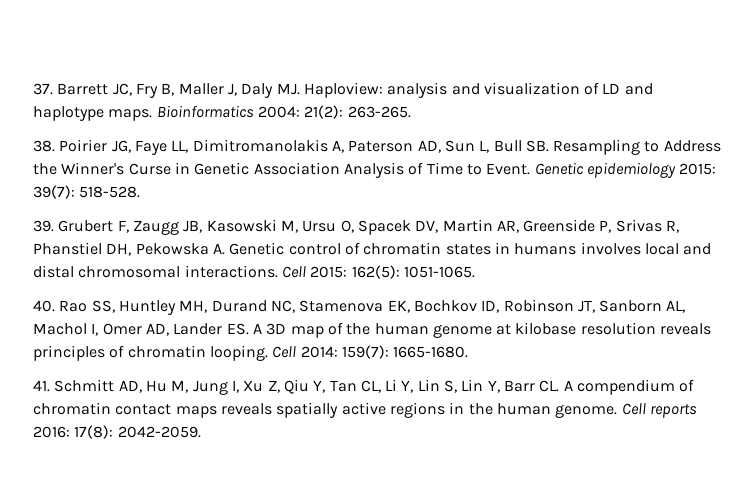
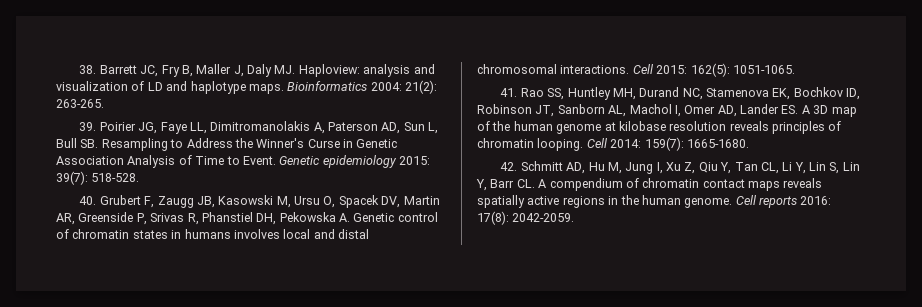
- 37. Barrett JC, Fry B, Maller J, Daly MJ. Haploview: analysis and visualization of LD and haplotype maps.
+ 38. Barrett JC, Fry B, Maller J, Daly MJ. Haploview: analysis and visualization of LD and haplotype maps.
- 38. Poirier JG, Faye LL, Dimitromanolakis A, Paterson AD, Sun L, Bull SB. Resampling to Address the Winner's Curse in Genetic Association Analysis of Time to Event.
+ 39. Poirier JG, Faye LL, Dimitromanolakis A, Paterson AD, Sun L, Bull SB. Resampling to Address the Winner's Curse in Genetic Association Analysis of Time to Event.
- 39. Grubert F, Zaugg JB, Kasowski M, Ursu O, Spacek DV, Martin AR, Greenside P, Srivas R, Phanstiel DH, Pekowska A. Genetic control of chromatin states in humans involves local and distal chromosomal interactions.
+ 40. Grubert F, Zaugg JB, Kasowski M, Ursu O, Spacek DV, Martin AR, Greenside P, Srivas R, Phanstiel DH, Pekowska A. Genetic control of chromatin states in humans involves local and distal chromosomal interactions.
- 40. Rao SS, Huntley MH, Durand NC, Stamenova EK, Bochkov ID, Robinson JT, Sanborn AL, Machol I, Omer AD, Lander ES. A 3D map of the human genome at kilobase resolution reveals principles of chromatin looping.
+ 41. Rao SS, Huntley MH, Durand NC, Stamenova EK, Bochkov ID, Robinson JT, Sanborn AL, Machol I, Omer AD, Lander ES. A 3D map of the human genome at kilobase resolution reveals principles of chromatin looping.
- 41. Schmitt AD, Hu M, Jung I, Xu Z, Qiu Y, Tan CL, Li Y, Lin S, Lin Y, Barr CL. A compendium of chromatin contact maps reveals spatially active regions in the human genome.
+ 42. Schmitt AD, Hu M, Jung I, Xu Z, Qiu Y, Tan CL, Li Y, Lin S, Lin Y, Barr CL. A compendium of chromatin contact maps reveals spatially active regions in the human genome.

